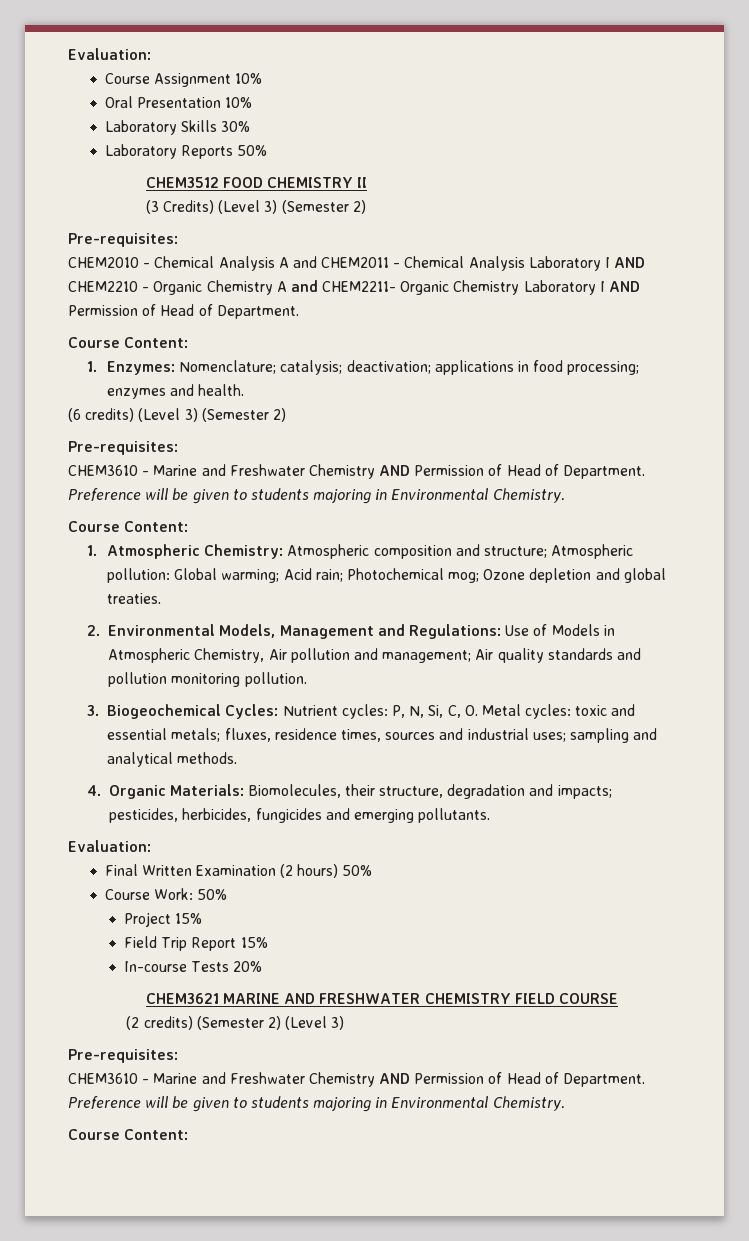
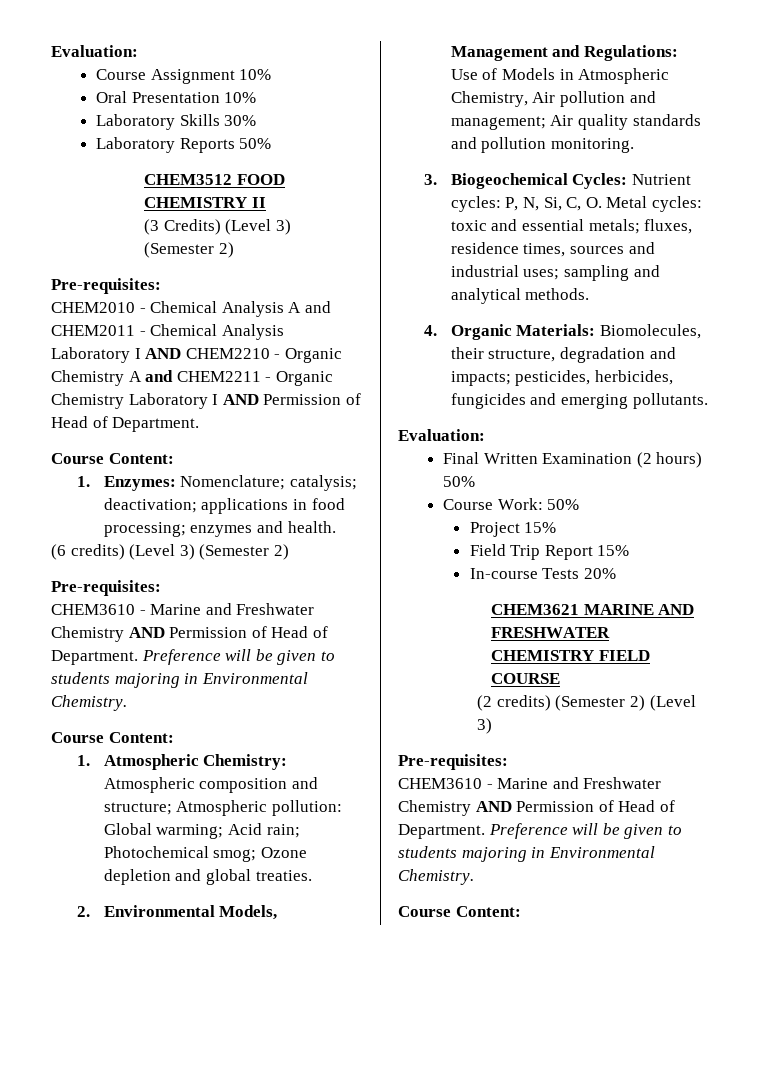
- CHEM2010 - Chemical Analysis A and CHEM2011 - Chemical Analysis Laboratory I AND CHEM2210 - Organic Chemistry A and CHEM2211- Organic Chemistry Laboratory I AND Permission of Head of Department.
+ CHEM2010 - Chemical Analysis A and CHEM2011 - Chemical Analysis Laboratory I AND CHEM2210 - Organic Chemistry A and CHEM2211 - Organic Chemistry Laboratory I AND Permission of Head of Department.
- 1. Atmospheric Chemistry: Atmospheric composition and structure; Atmospheric pollution: Global warming; Acid rain; Photochemical mog; Ozone depletion and global treaties.
+ 1. Atmospheric Chemistry: Atmospheric composition and structure; Atmospheric pollution: Global warming; Acid rain; Photochemical smog; Ozone depletion and global treaties.
- 2. Environmental Models, Management and Regulations: Use of Models in Atmospheric Chemistry, Air pollution and management; Air quality standards and pollution monitoring pollution.
+ 2. Environmental Models, Management and Regulations: Use of Models in Atmospheric Chemistry, Air pollution and management; Air quality standards and pollution monitoring.

